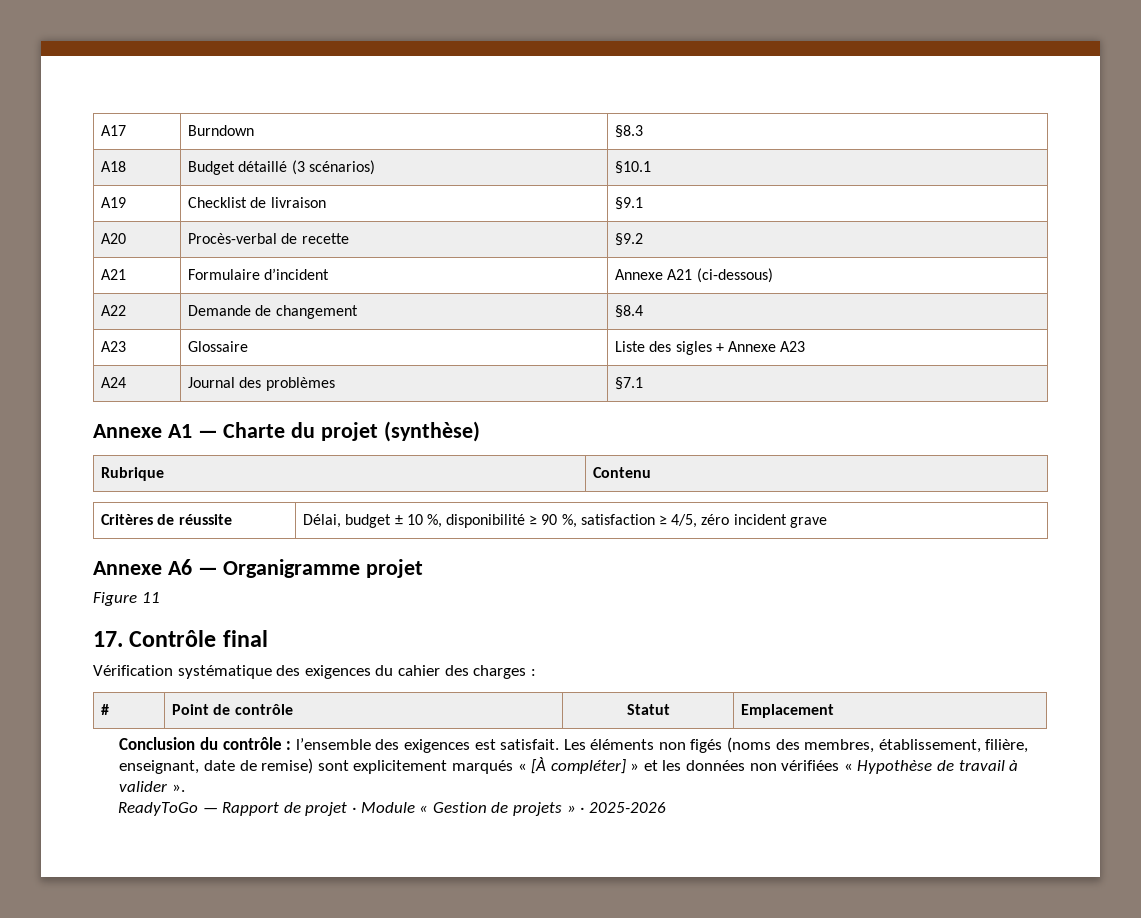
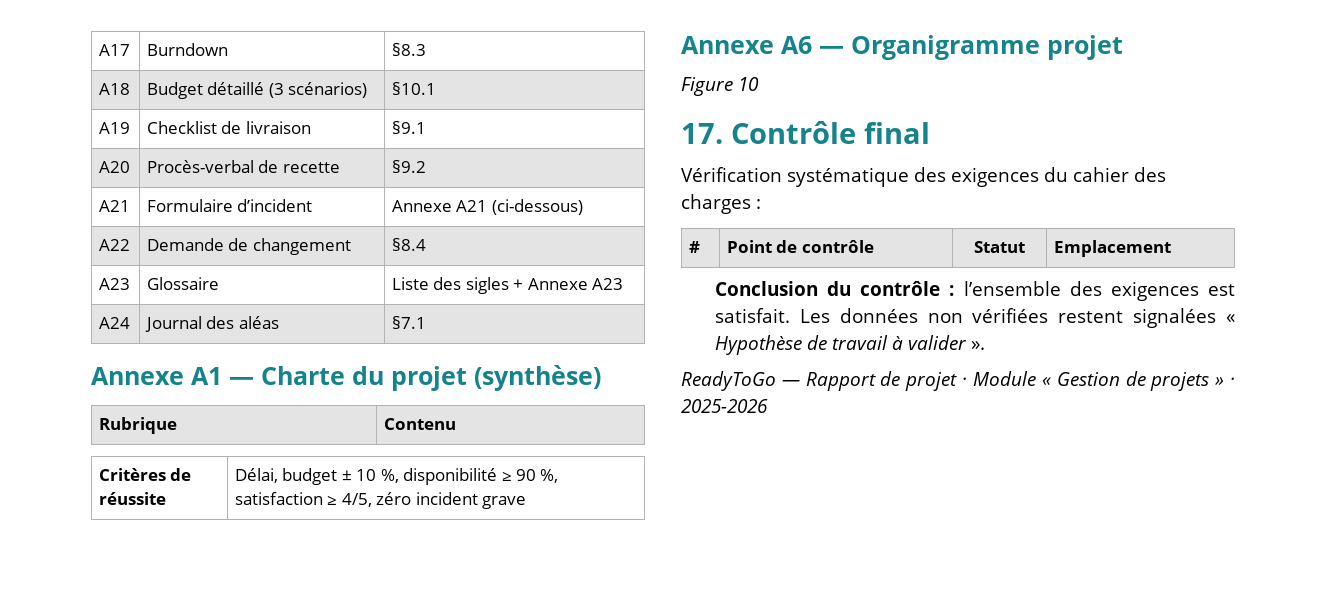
- A24 | Journal des problèmes | §7.1
+ A24 | Journal des aléas | §7.1
- Figure 11
+ Figure 10
- Les éléments non figés (noms des membres, établissement, filière, enseignant, date de remise) sont explicitement marqués « [À compléter] » et les données non vérifiées « Hypothèse de travail à valider ».
+ Les données non vérifiées restent signalées « Hypothèse de travail à valider ».

